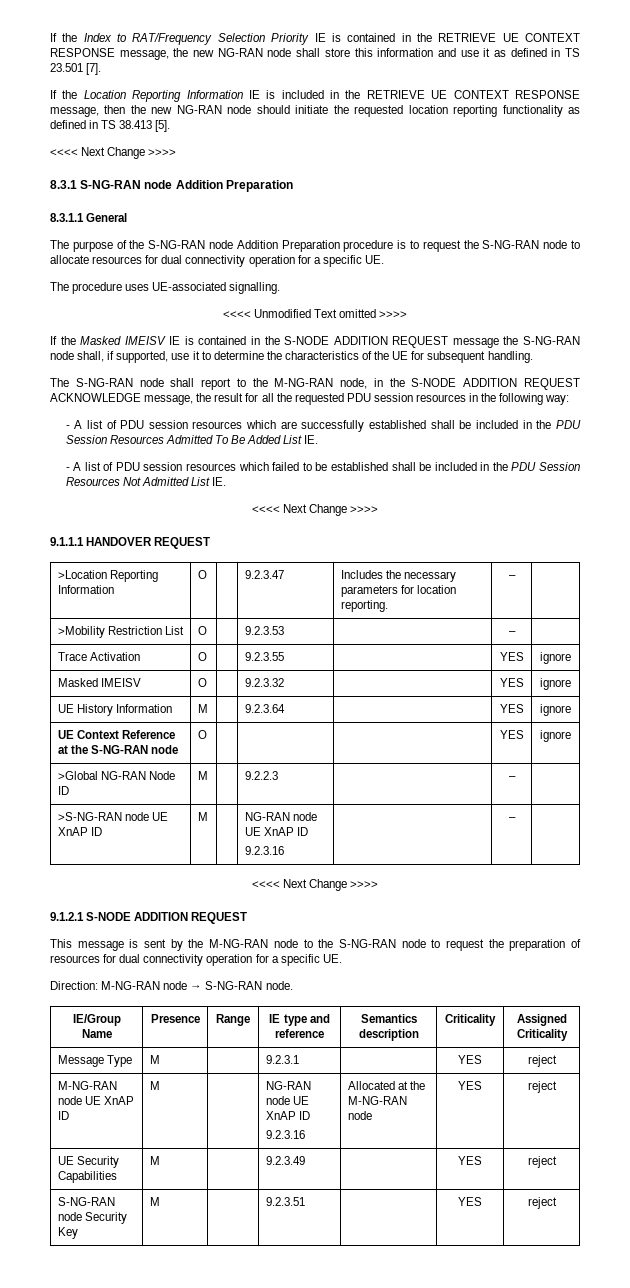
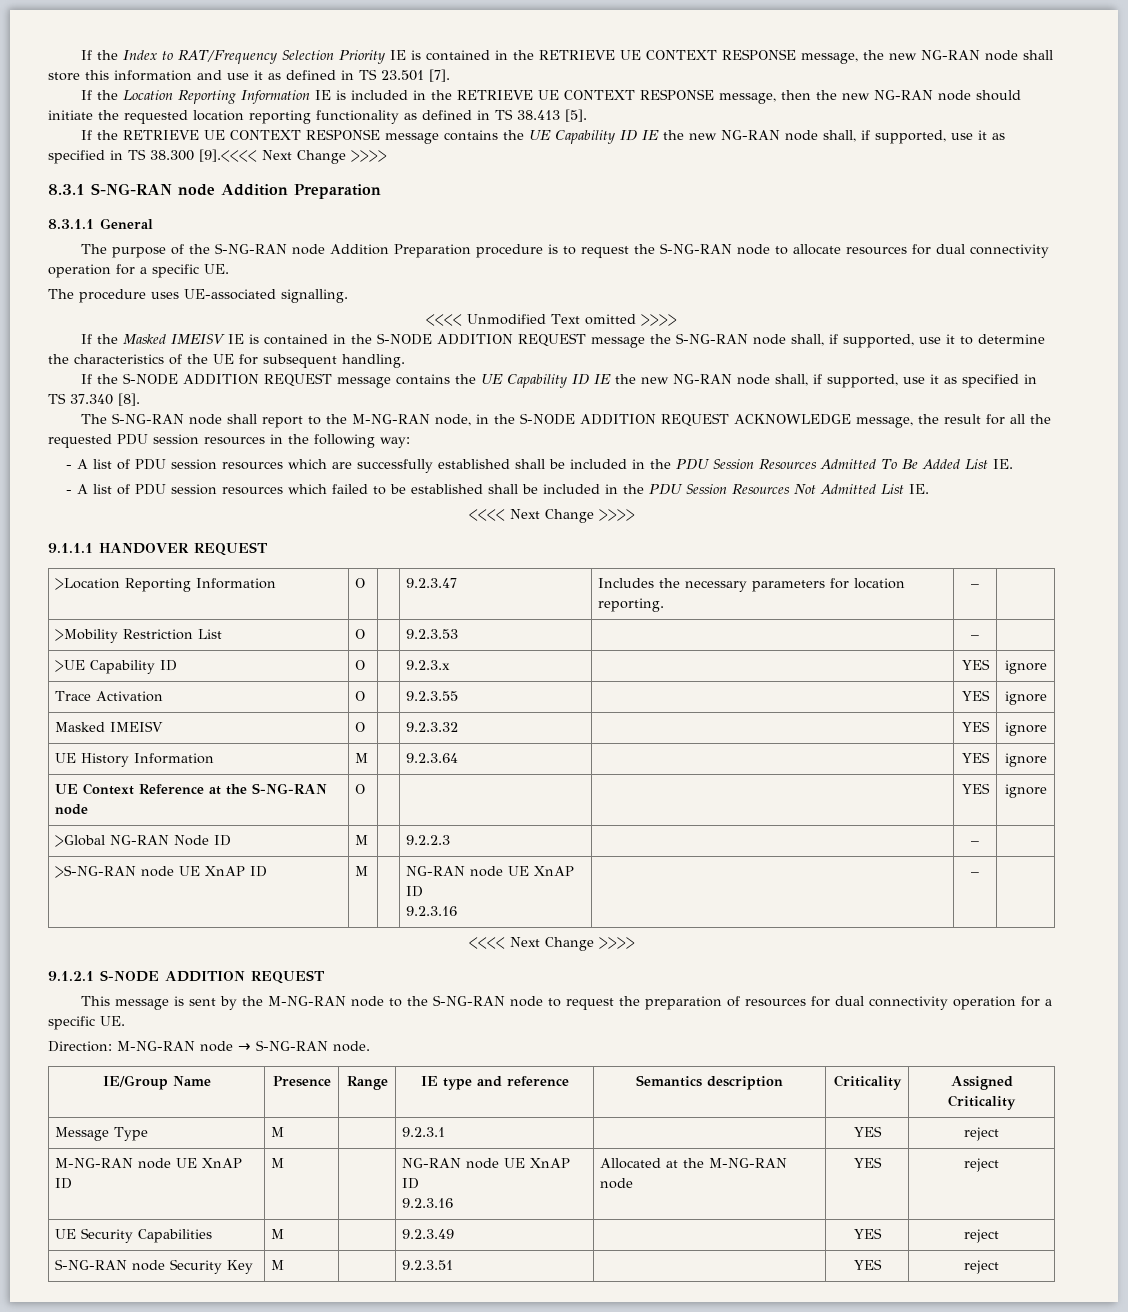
  If the Location Reporting Information IE is included in the RETRIEVE UE CONTEXT RESPONSE message, then the new NG-RAN node should initiate the requested location reporting functionality as defined in TS 38.413 [5].
- <<<< Next Change >>>>
+ If the RETRIEVE UE CONTEXT RESPONSE message contains the UE Capability ID IE the new NG-RAN node shall, if supported, use it as specified in TS 38.300 [9].<<<< Next Change >>>>
+ If the S-NODE ADDITION REQUEST message contains the UE Capability ID IE the new NG-RAN node shall, if supported, use it as specified in TS 37.340 [8].
+ >UE Capability ID | O | | 9.2.3.x | | YES | ignore

